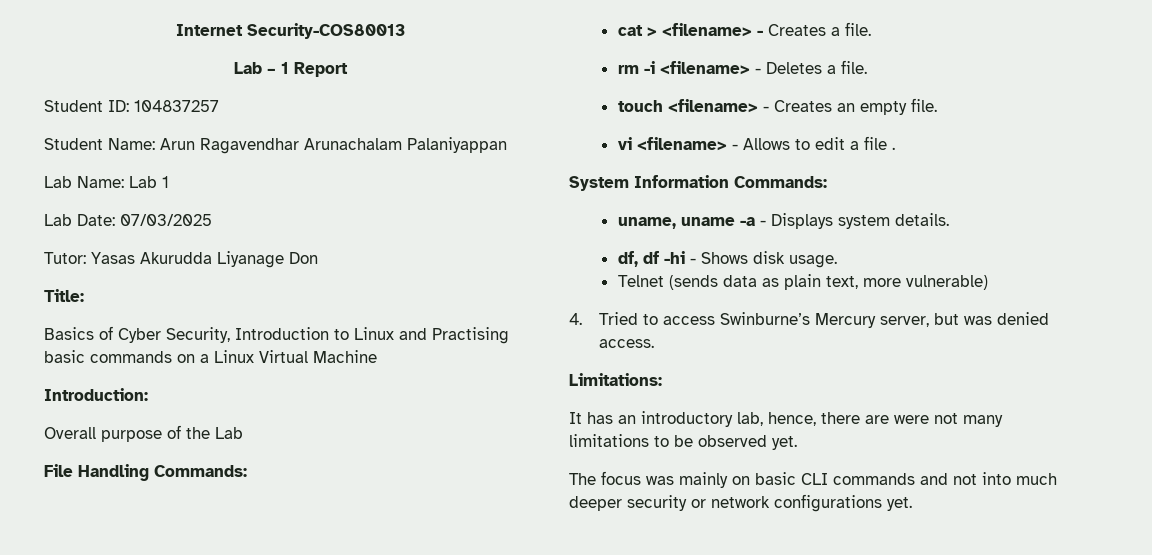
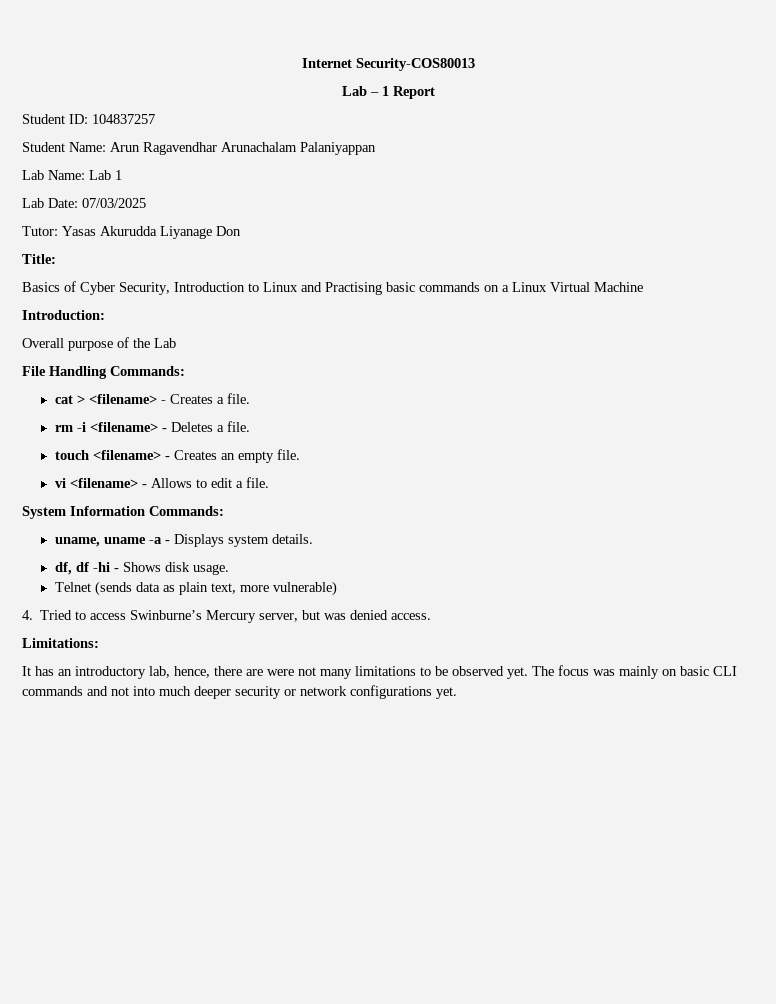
- vi <filename> - Allows to edit a file .
+ vi <filename> - Allows to edit a file.
- It has an introductory lab, hence, there are were not many limitations to be observed yet.
- The focus was mainly on basic CLI commands and not into much deeper security or network configurations yet.
+ It has an introductory lab, hence, there are were not many limitations to be observed yet. The focus was mainly on basic CLI commands and not into much deeper security or network configurations yet.

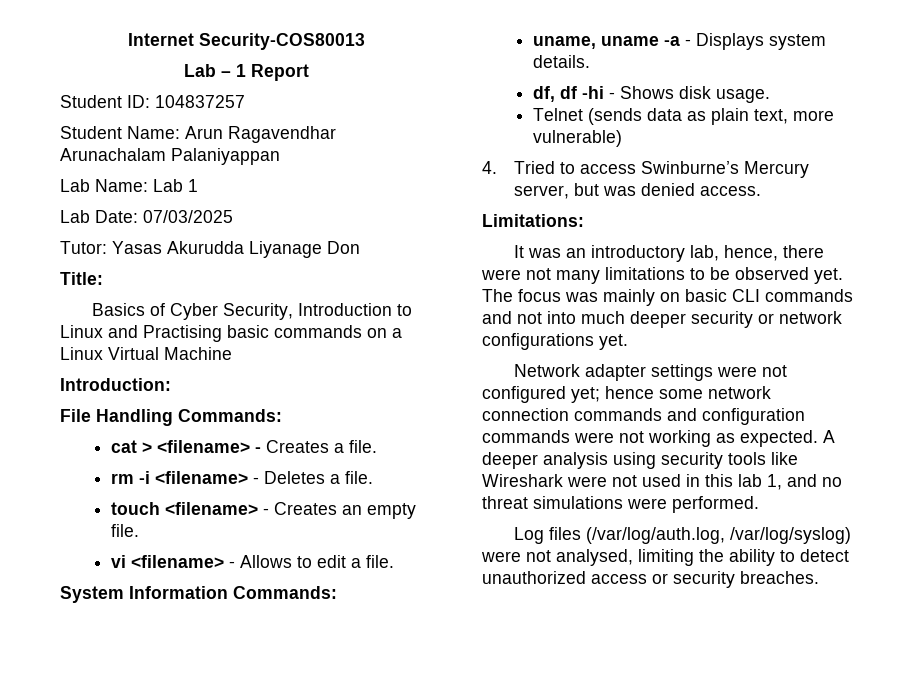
- Overall purpose of the Lab
- It has an introductory lab, hence, there are were not many limitations to be observed yet.
+ It was an introductory lab, hence, there were not many limitations to be observed yet.
+ Network adapter settings were not configured yet; hence some network connection commands and configuration commands were not working as expected. A deeper analysis using security tools like Wireshark were not used in this lab 1, and no threat simulations were performed.
+ Log files (/var/log/auth.log, /var/log/syslog) were not analysed, limiting the ability to detect unauthorized access or security breaches.

